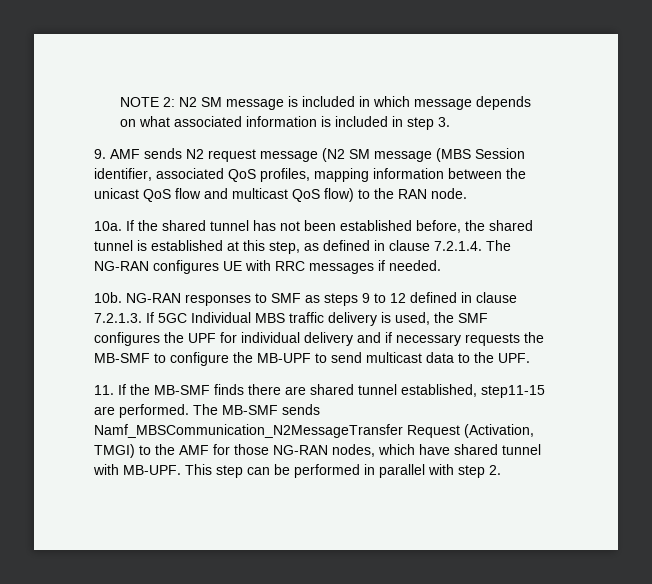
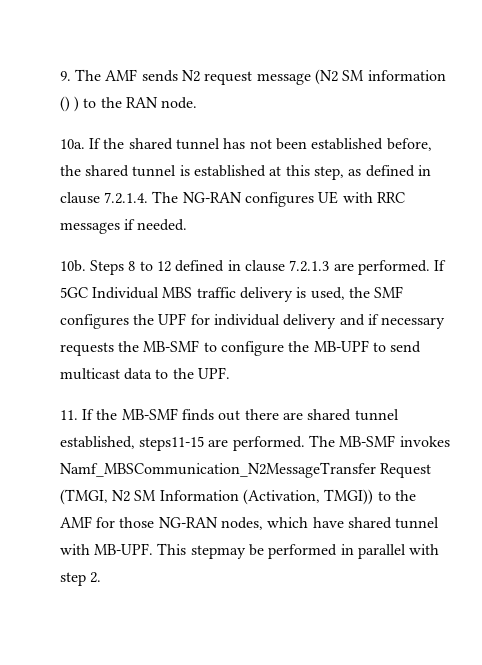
- NOTE 2: N2 SM message is included in which message depends on what associated information is included in step 3.
- 9. AMF sends N2 request message (N2 SM message (MBS Session identifier, associated QoS profiles, mapping information between the unicast QoS flow and multicast QoS flow) to the RAN node.
+ 9. The AMF sends N2 request message (N2 SM information () ) to the RAN node.
- NG-RAN responses to SMF as steps 9 to 12 defined in clause 7.2.1.3. If 5GC Individual MBS traffic delivery is used, the SMF configures the UPF for individual delivery and if necessary requests the MB-SMF to configure the MB-UPF to send multicast data to the UPF.
+ Steps 8 to 12 defined in clause 7.2.1.3 are performed. If 5GC Individual MBS traffic delivery is used, the SMF configures the UPF for individual delivery and if necessary requests the MB-SMF to configure the MB-UPF to send multicast data to the UPF.
- 11. If the MB-SMF finds there are shared tunnel established, step11-15 are performed.
+ 11. If the MB-SMF finds out there are shared tunnel established, steps11-15 are performed.
- The MB-SMF sends Namf_MBSCommunication_N2MessageTransfer Request (Activation, TMGI) to the AMF for those NG-RAN nodes, which have shared tunnel with MB-UPF.
+ The MB-SMF invokes Namf_MBSCommunication_N2MessageTransfer Request (TMGI, N2 SM Information (Activation, TMGI)) to the AMF for those NG-RAN nodes, which have shared tunnel with MB-UPF.
- This step can be performed in parallel with step 2.
+ This stepmay be performed in parallel with step 2.

